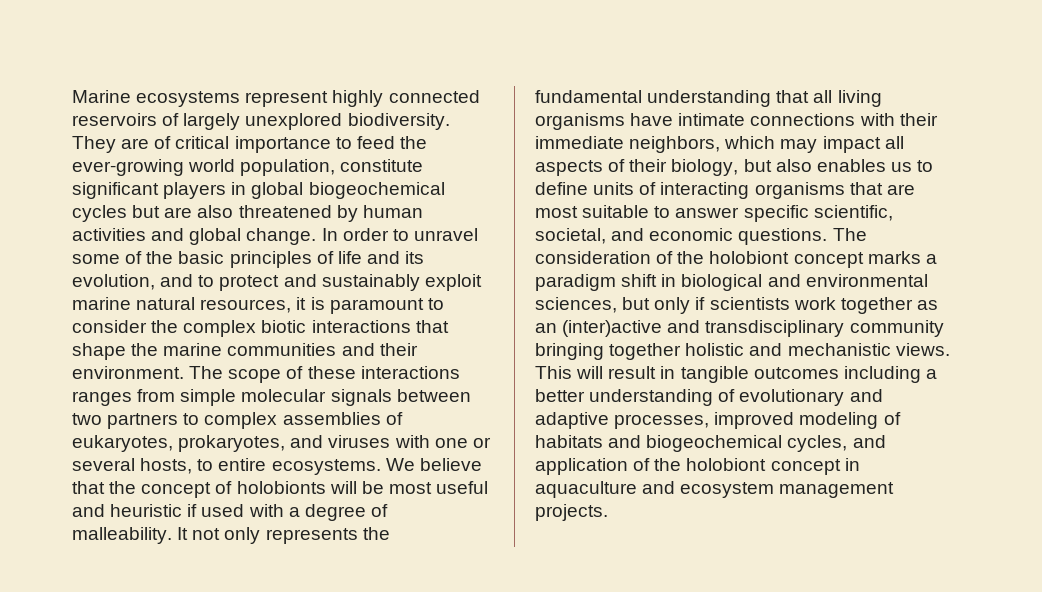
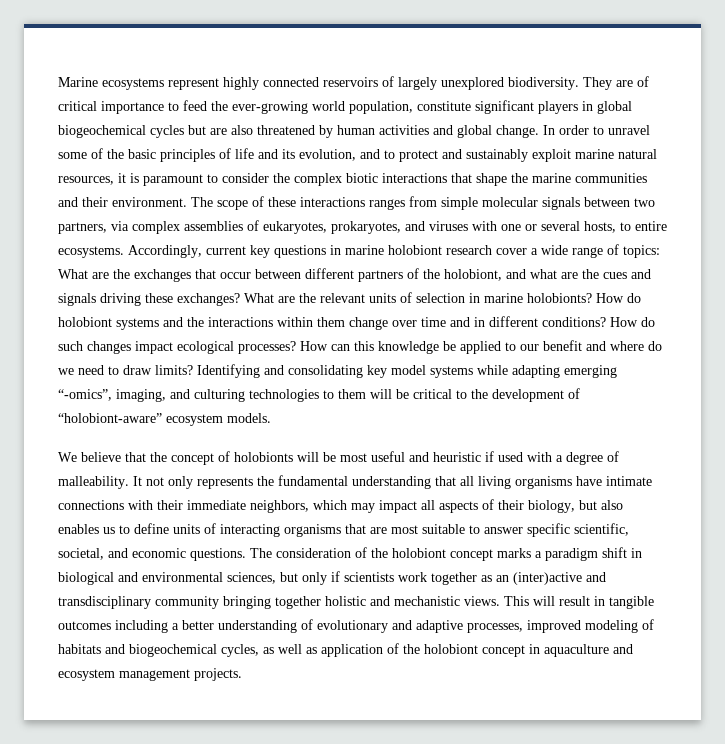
- The scope of these interactions ranges from simple molecular signals between two partners to complex assemblies of eukaryotes, prokaryotes, and viruses with one or several hosts, to entire ecosystems. We believe that the concept of holobionts will be most useful and heuristic if used with a degree of malleability.
+ The scope of these interactions ranges from simple molecular signals between two partners, via complex assemblies of eukaryotes, prokaryotes, and viruses with one or several hosts, to entire ecosystems. Accordingly, current key questions in marine holobiont research cover a wide range of topics: What are the exchanges that occur between different partners of the holobiont, and what are the cues and signals driving these exchanges? What are the relevant units of selection in marine holobionts? How do holobiont systems and the interactions within them change over time and in different conditions? How do such changes impact ecological processes? How can this knowledge be applied to our benefit and where do we need to draw limits? Identifying and consolidating key model systems while adapting emerging “-omics”, imaging, and culturing technologies to them will be critical to the development of “holobiont-aware” ecosystem models.
+ We believe that the concept of holobionts will be most useful and heuristic if used with a degree of malleability.
- This will result in tangible outcomes including a better understanding of evolutionary and adaptive processes, improved modeling of habitats and biogeochemical cycles, and application of the holobiont concept in aquaculture and ecosystem management projects.
+ This will result in tangible outcomes including a better understanding of evolutionary and adaptive processes, improved modeling of habitats and biogeochemical cycles, as well as application of the holobiont concept in aquaculture and ecosystem management projects.

